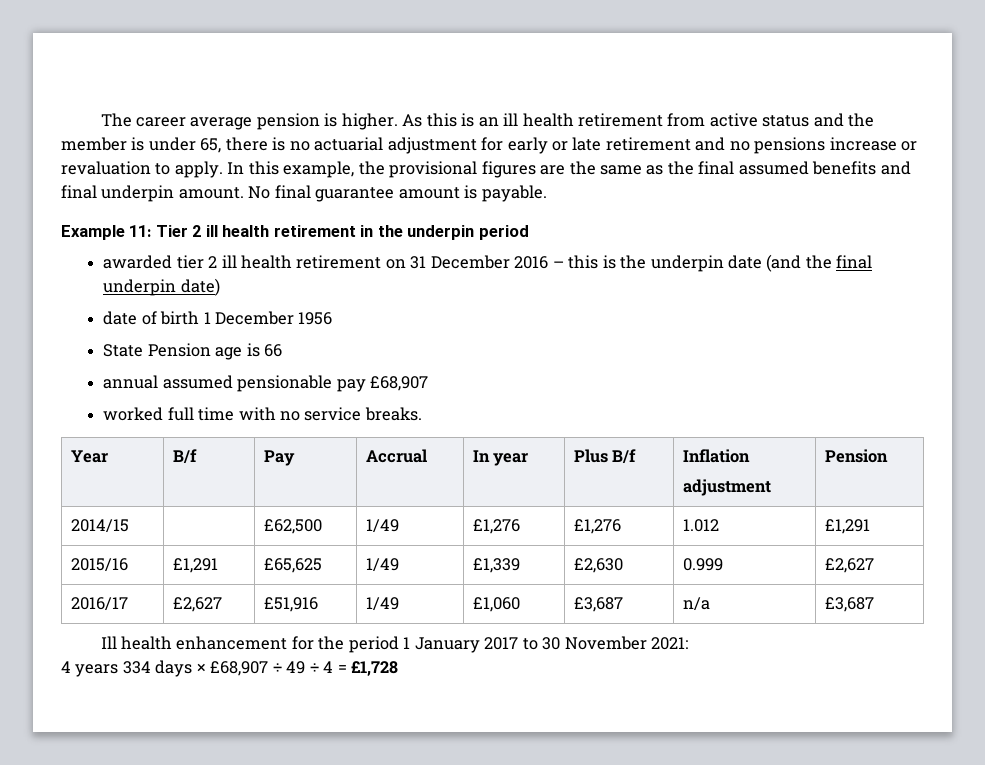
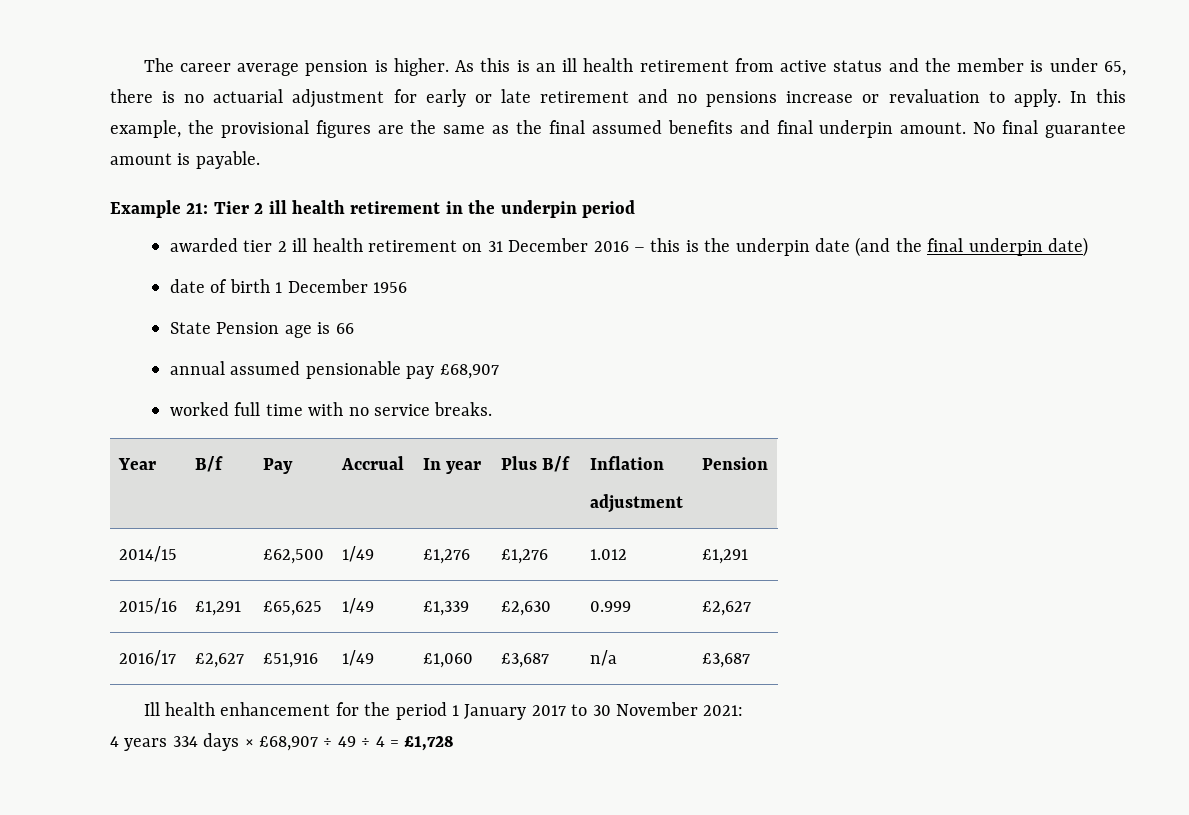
- Example 11: Tier 2 ill health retirement in the underpin period
+ Example 21: Tier 2 ill health retirement in the underpin period

